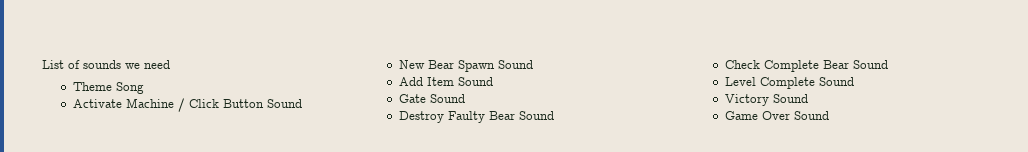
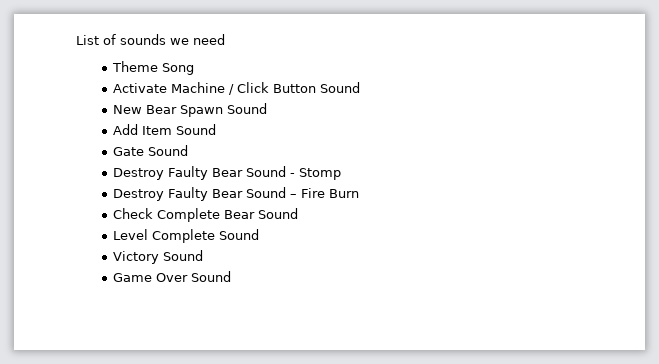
- Destroy Faulty Bear Sound
+ Destroy Faulty Bear Sound - Stomp
+ Destroy Faulty Bear Sound – Fire Burn

